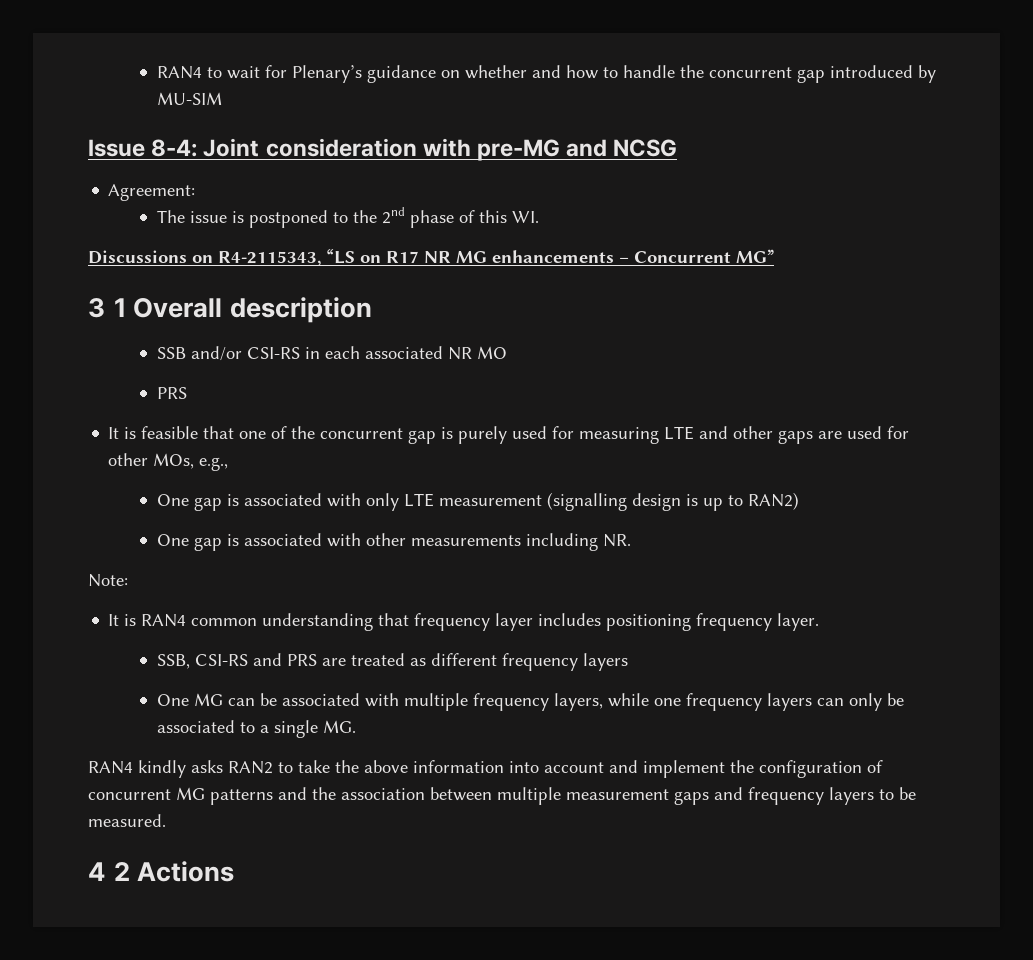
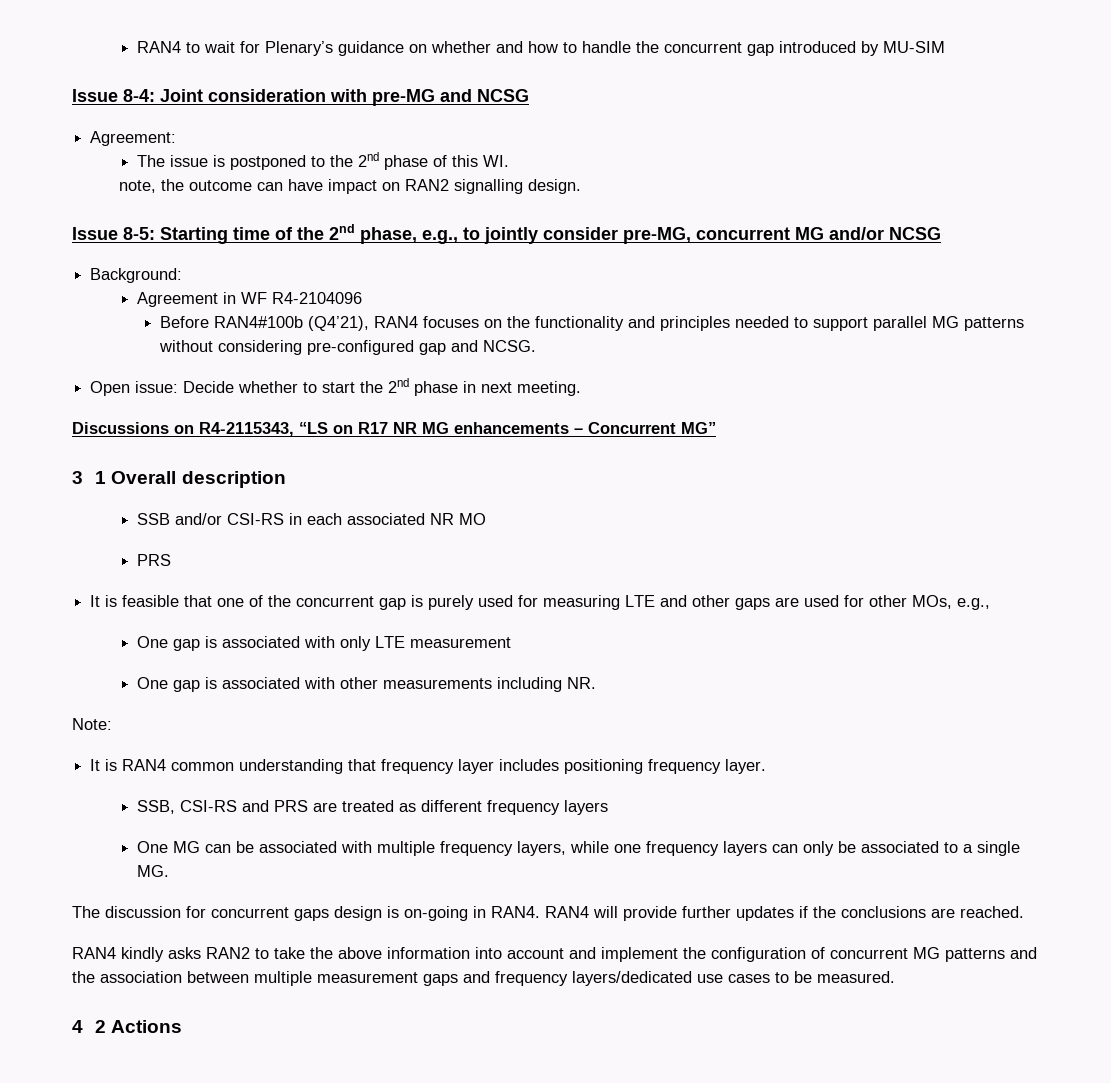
+ note, the outcome can have impact on RAN2 signalling design.
+ Issue 8-5: Starting time of the 2nd phase, e.g., to jointly consider pre-MG, concurrent MG and/or NCSG
+ Background:
+ Agreement in WF R4-2104096
+ Before RAN4#100b (Q4’21), RAN4 focuses on the functionality and principles needed to support parallel MG patterns without considering pre-configured gap and NCSG.
+ Open issue: Decide whether to start the 2nd phase in next meeting.
- One gap is associated with only LTE measurement (signalling design is up to RAN2)
+ One gap is associated with only LTE measurement
+ The discussion for concurrent gaps design is on-going in RAN4. RAN4 will provide further updates if the conclusions are reached.
- RAN4 kindly asks RAN2 to take the above information into account and implement the configuration of concurrent MG patterns and the association between multiple measurement gaps and frequency layers to be measured.
+ RAN4 kindly asks RAN2 to take the above information into account and implement the configuration of concurrent MG patterns and the association between multiple measurement gaps and frequency layers/dedicated use cases to be measured.

